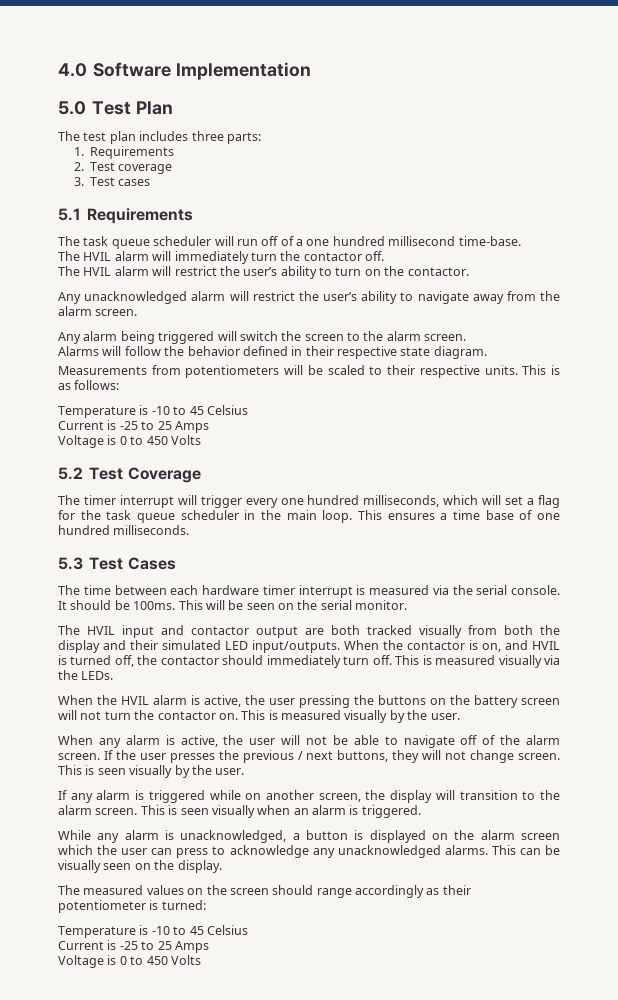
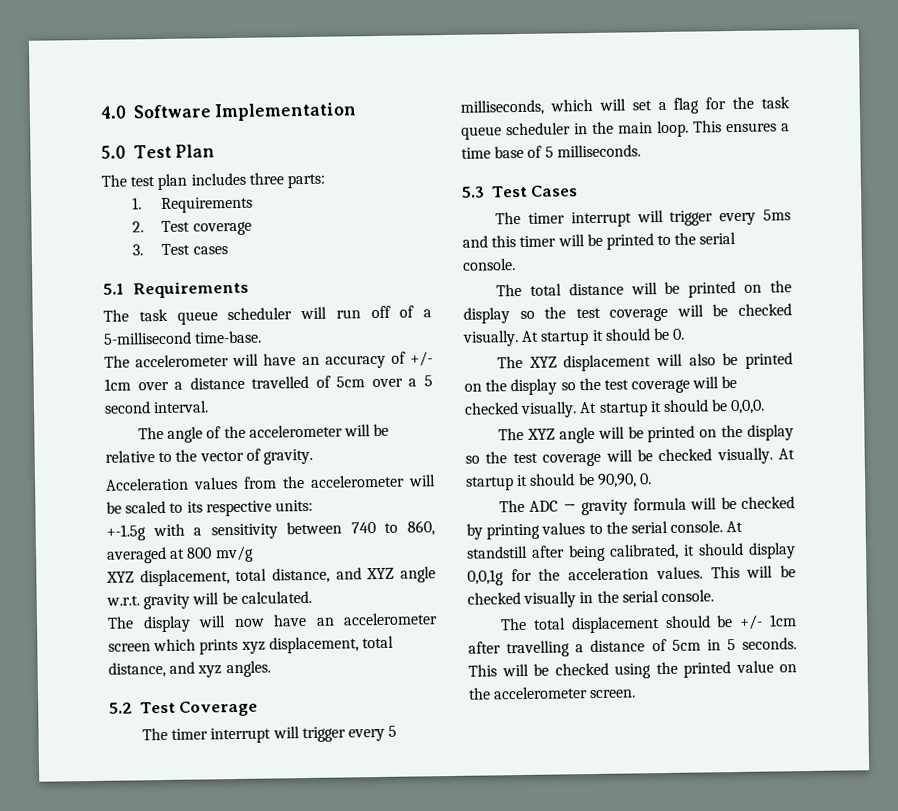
- The task queue scheduler will run off of a one hundred millisecond time-base.
+ The task queue scheduler will run off of a 5-millisecond time-base.
- The HVIL alarm will immediately turn the contactor off.
- The HVIL alarm will restrict the user’s ability to turn on the contactor.
- Any unacknowledged alarm will restrict the user’s ability to navigate away from the alarm screen.
- Any alarm being triggered will switch the screen to the alarm screen.
- Alarms will follow the behavior defined in their respective state diagram.
- Measurements from potentiometers will be scaled to their respective units. This is as follows:
- Temperature is -10 to 45 Celsius
- Current is -25 to 25 Amps
- Voltage is 0 to 450 Volts
+ The accelerometer will have an accuracy of +/- 1cm over a distance travelled of 5cm over a 5 second interval.
+ The angle of the accelerometer will be relative to the vector of gravity.
+ Acceleration values from the accelerometer will be scaled to its respective units:
+ +-1.5g with a sensitivity between 740 to 860, averaged at 800 mv/g
+ XYZ displacement, total distance, and XYZ angle w.r.t. gravity will be calculated.
+ The display will now have an accelerometer screen which prints xyz displacement, total distance, and xyz angles.
- The timer interrupt will trigger every one hundred milliseconds, which will set a flag for the task queue scheduler in the main loop.
+ The timer interrupt will trigger every 5 milliseconds, which will set a flag for the task queue scheduler in the main loop.
- This ensures a time base of one hundred milliseconds.
+ This ensures a time base of 5 milliseconds.
- The time between each hardware timer interrupt is measured via the serial console. It should be 100ms. This will be seen on the serial monitor.
- The HVIL input and contactor output are both tracked visually from both the display and their simulated LED input/outputs. When the contactor is on, and HVIL is turned off, the contactor should immediately turn off. This is measured visually via the LEDs.
- When the HVIL alarm is active, the user pressing the buttons on the battery screen will not turn the contactor on. This is measured visually by the user.
- When any alarm is active, the user will not be able to navigate off of the alarm screen. If the user presses the previous / next buttons, they will not change screen. This is seen visually by the user.
- If any alarm is triggered while on another screen, the display will transition to the alarm screen. This is seen visually when an alarm is triggered.
- While any alarm is unacknowledged, a button is displayed on the alarm screen which the user can press to acknowledge any unacknowledged alarms. This can be visually seen on the display.
- The measured values on the screen should range accordingly as their potentiometer is turned:
- Temperature is -10 to 45 Celsius
- Current is -25 to 25 Amps
- Voltage is 0 to 450 Volts
+ The timer interrupt will trigger every 5ms and this timer will be printed to the serial console.
+ The total distance will be printed on the display so the test coverage will be checked visually. At startup it should be 0.
+ The XYZ displacement will also be printed on the display so the test coverage will be checked visually. At startup it should be 0,0,0.
+ The XYZ angle will be printed on the display so the test coverage will be checked visually. At startup it should be 90,90, 0.
+ The ADC → gravity formula will be checked by printing values to the serial console. At standstill after being calibrated, it should display 0,0,1g for the acceleration values. This will be checked visually in the serial console.
+ The total displacement should be +/- 1cm after travelling a distance of 5cm in 5 seconds. This will be checked using the printed value on the accelerometer screen.

